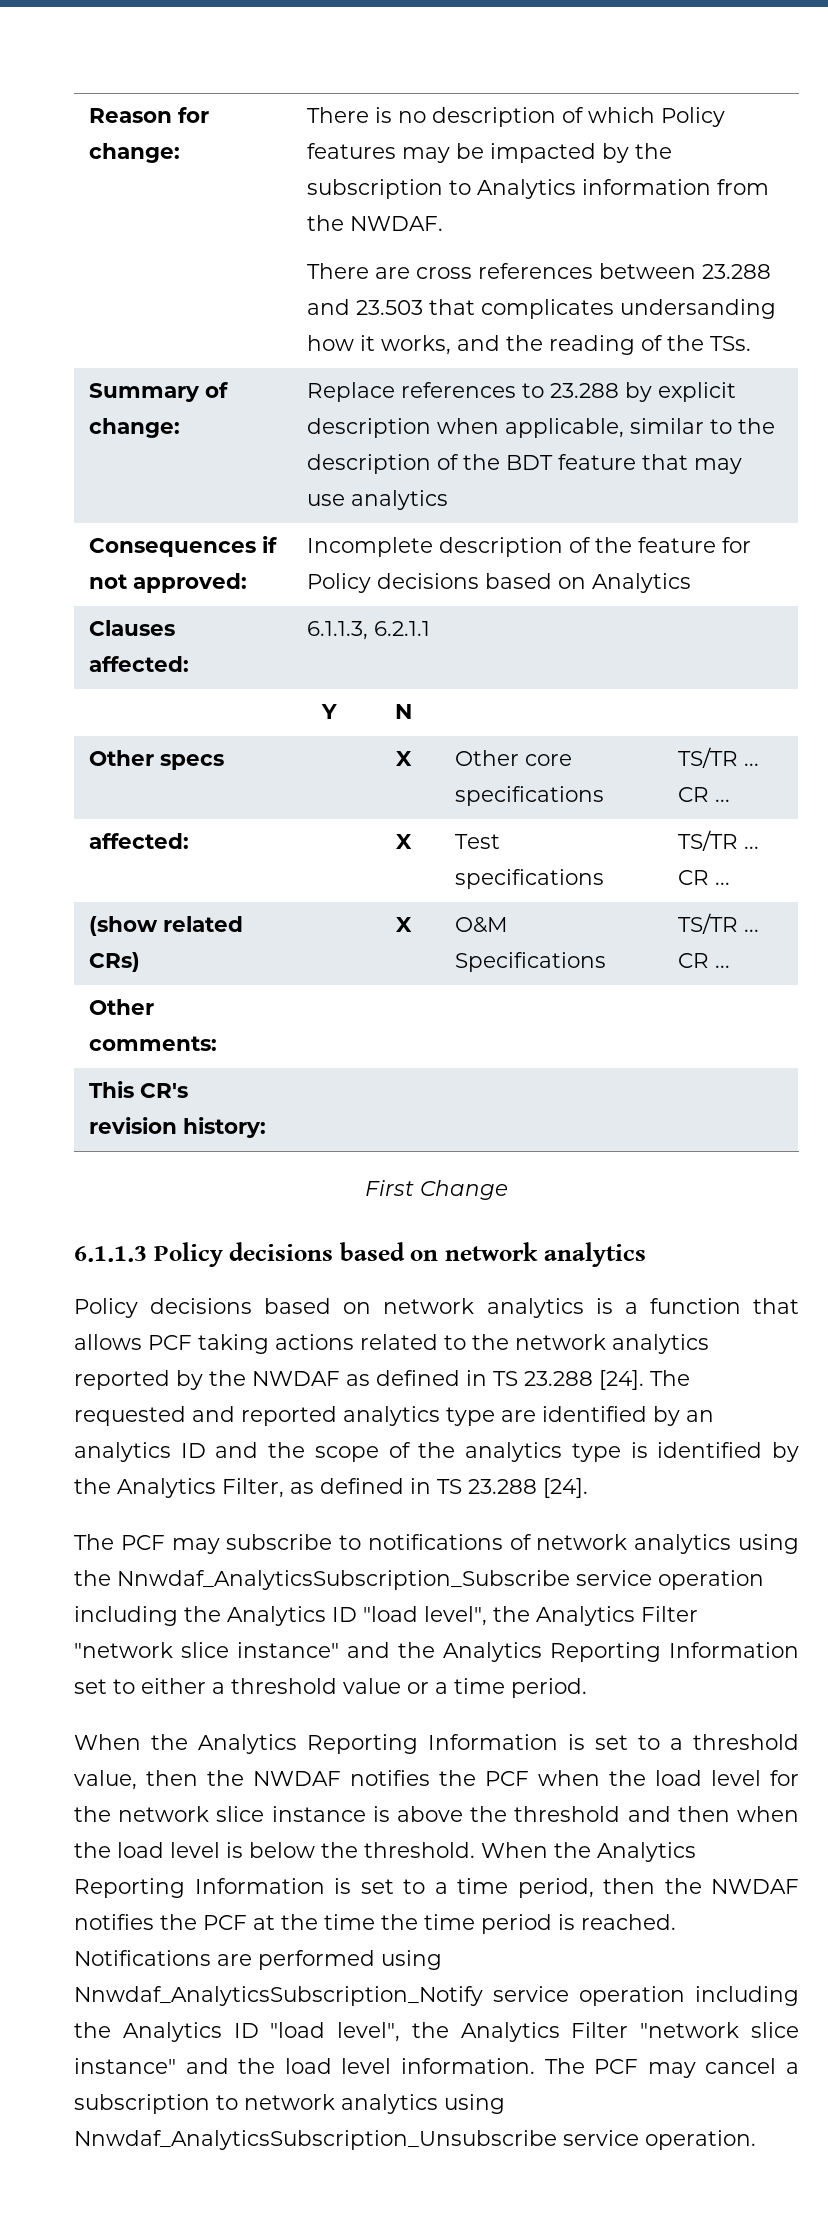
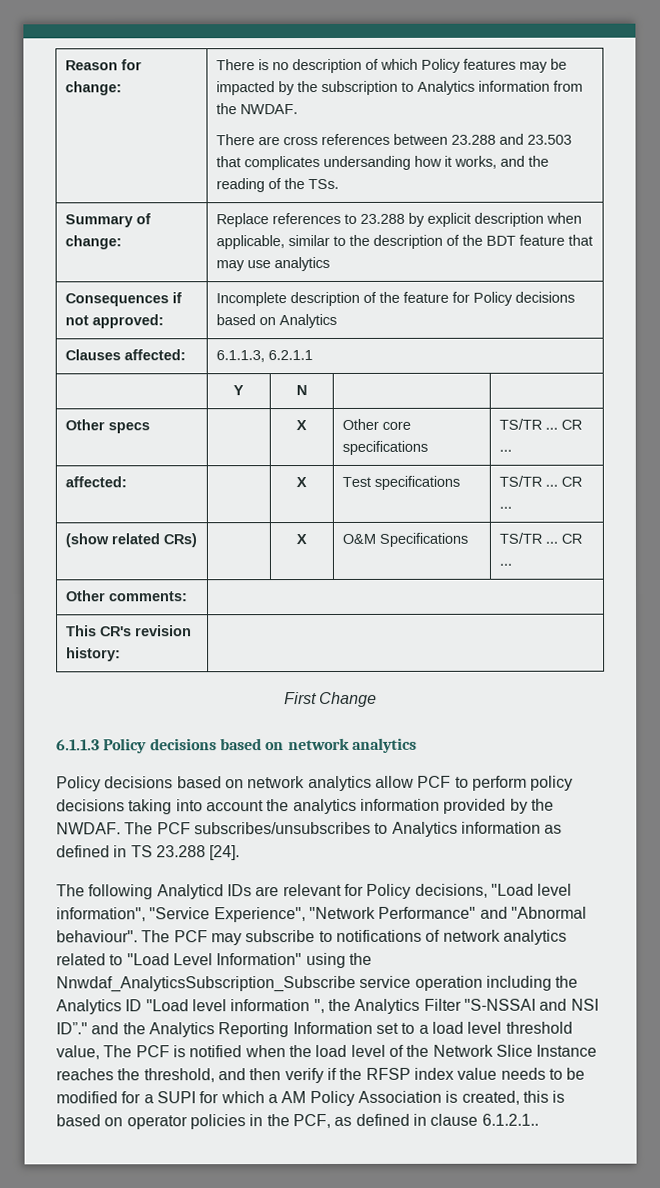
- Policy decisions based on network analytics is a function that allows PCF taking actions related to the network analytics reported by the NWDAF as defined in TS 23.288 [24]. The requested and reported analytics type are identified by an analytics ID and the scope of the analytics type is identified by the Analytics Filter, as defined in TS 23.288 [24].
+ Policy decisions based on network analytics allow PCF to perform policy decisions taking into account the analytics information provided by the NWDAF. The PCF subscribes/unsubscribes to Analytics information as defined in TS 23.288 [24].
- The PCF may subscribe to notifications of network analytics using the Nnwdaf_AnalyticsSubscription_Subscribe service operation including the Analytics ID "load level", the Analytics Filter "network slice instance" and the Analytics Reporting Information set to either a threshold value or a time period.
- When the Analytics Reporting Information is set to a threshold value, then the NWDAF notifies the PCF when the load level for the network slice instance is above the threshold and then when the load level is below the threshold. When the Analytics Reporting Information is set to a time period, then the NWDAF notifies the PCF at the time the time period is reached. Notifications are performed using Nnwdaf_AnalyticsSubscription_Notify service operation including the Analytics ID "load level", the Analytics Filter "network slice instance" and the load level information. The PCF may cancel a subscription to network analytics using Nnwdaf_AnalyticsSubscription_Unsubscribe service operation.
+ The following Analyticd IDs are relevant for Policy decisions, "Load level information", "Service Experience", "Network Performance" and "Abnormal behaviour". The PCF may subscribe to notifications of network analytics related to "Load Level Information" using the Nnwdaf_AnalyticsSubscription_Subscribe service operation including the Analytics ID "Load level information ", the Analytics Filter "S-NSSAI and NSI ID”." and the Analytics Reporting Information set to a load level threshold value, The PCF is notified when the load level of the Network Slice Instance reaches the threshold, and then verify if the RFSP index value needs to be modified for a SUPI for which a AM Policy Association is created, this is based on operator policies in the PCF, as defined in clause 6.1.2.1..

